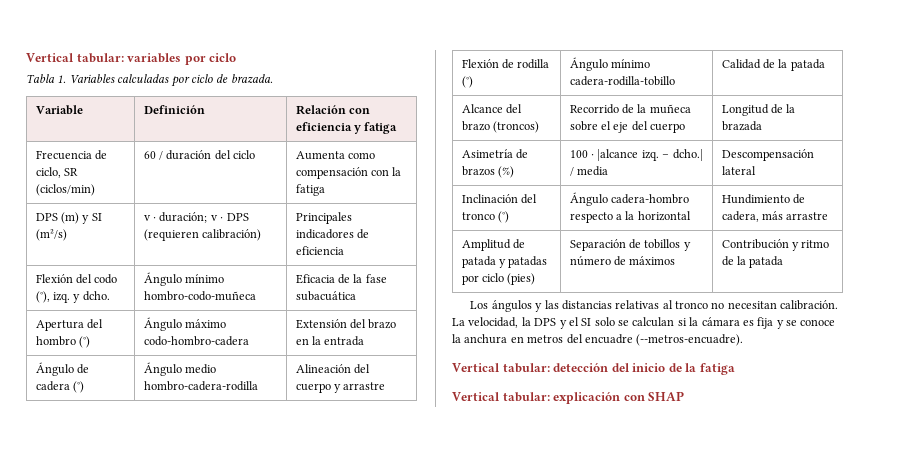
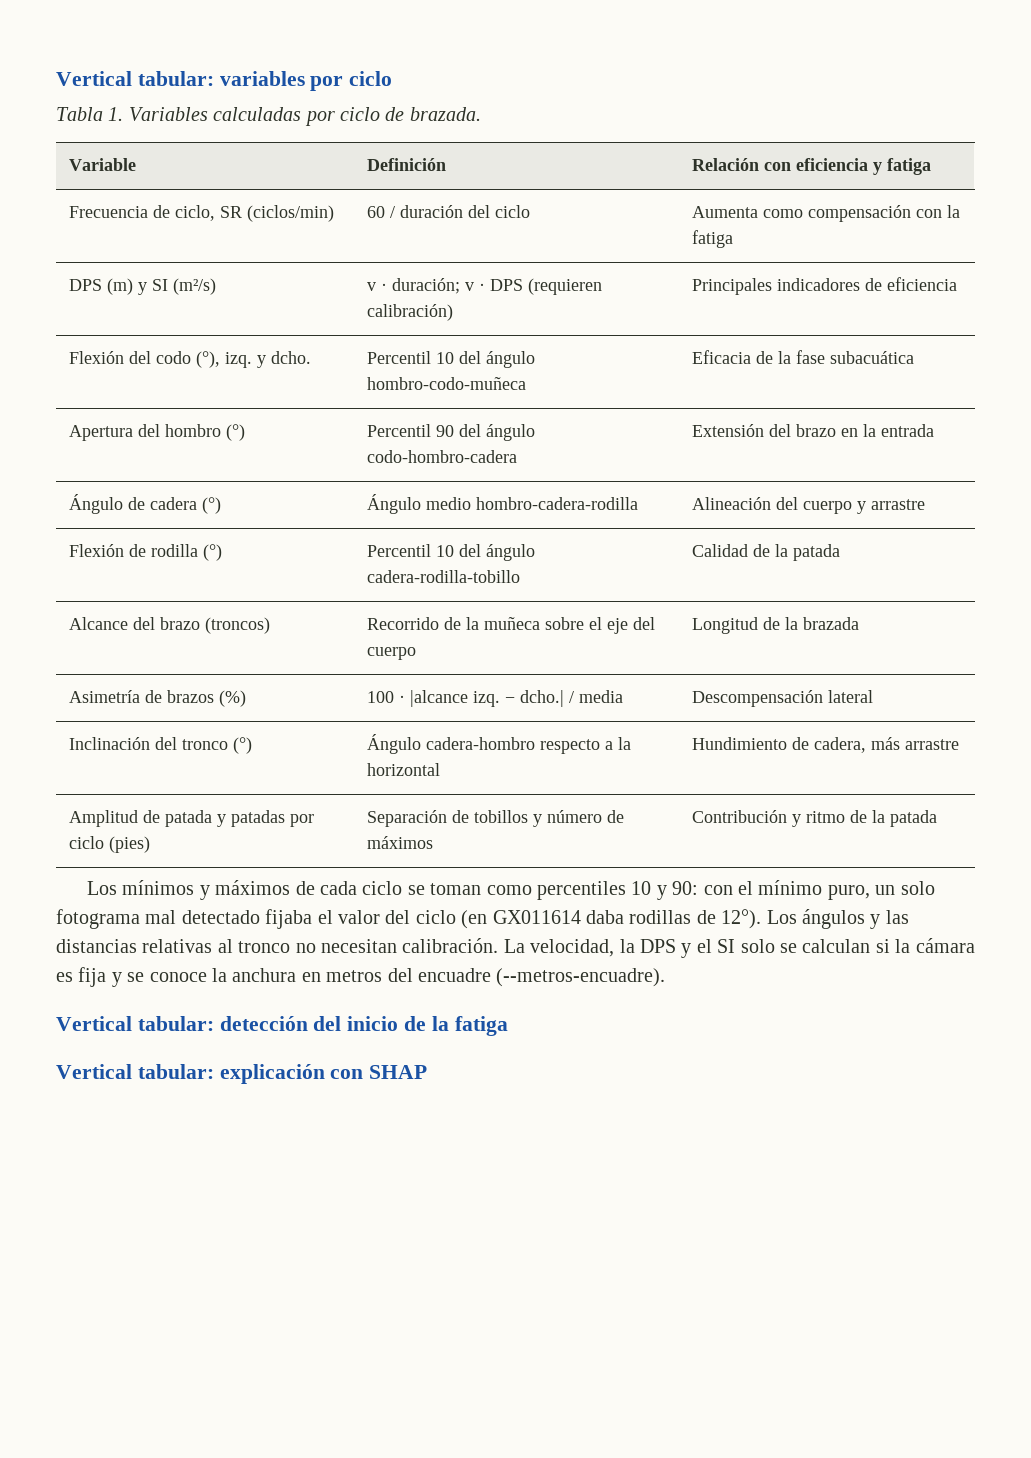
- Flexión del codo (°), izq. y dcho. | Ángulo mínimo hombro-codo-muñeca | Eficacia de la fase subacuática
+ Flexión del codo (°), izq. y dcho. | Percentil 10 del ángulo hombro-codo-muñeca | Eficacia de la fase subacuática
- Apertura del hombro (°) | Ángulo máximo codo-hombro-cadera | Extensión del brazo en la entrada
+ Apertura del hombro (°) | Percentil 90 del ángulo codo-hombro-cadera | Extensión del brazo en la entrada
- Flexión de rodilla (°) | Ángulo mínimo cadera-rodilla-tobillo | Calidad de la patada
+ Flexión de rodilla (°) | Percentil 10 del ángulo cadera-rodilla-tobillo | Calidad de la patada
- Los ángulos y las distancias relativas al tronco no necesitan calibración.
+ Los mínimos y máximos de cada ciclo se toman como percentiles 10 y 90: con el mínimo puro, un solo fotograma mal detectado fijaba el valor del ciclo (en GX011614 daba rodillas de 12°). Los ángulos y las distancias relativas al tronco no necesitan calibración.

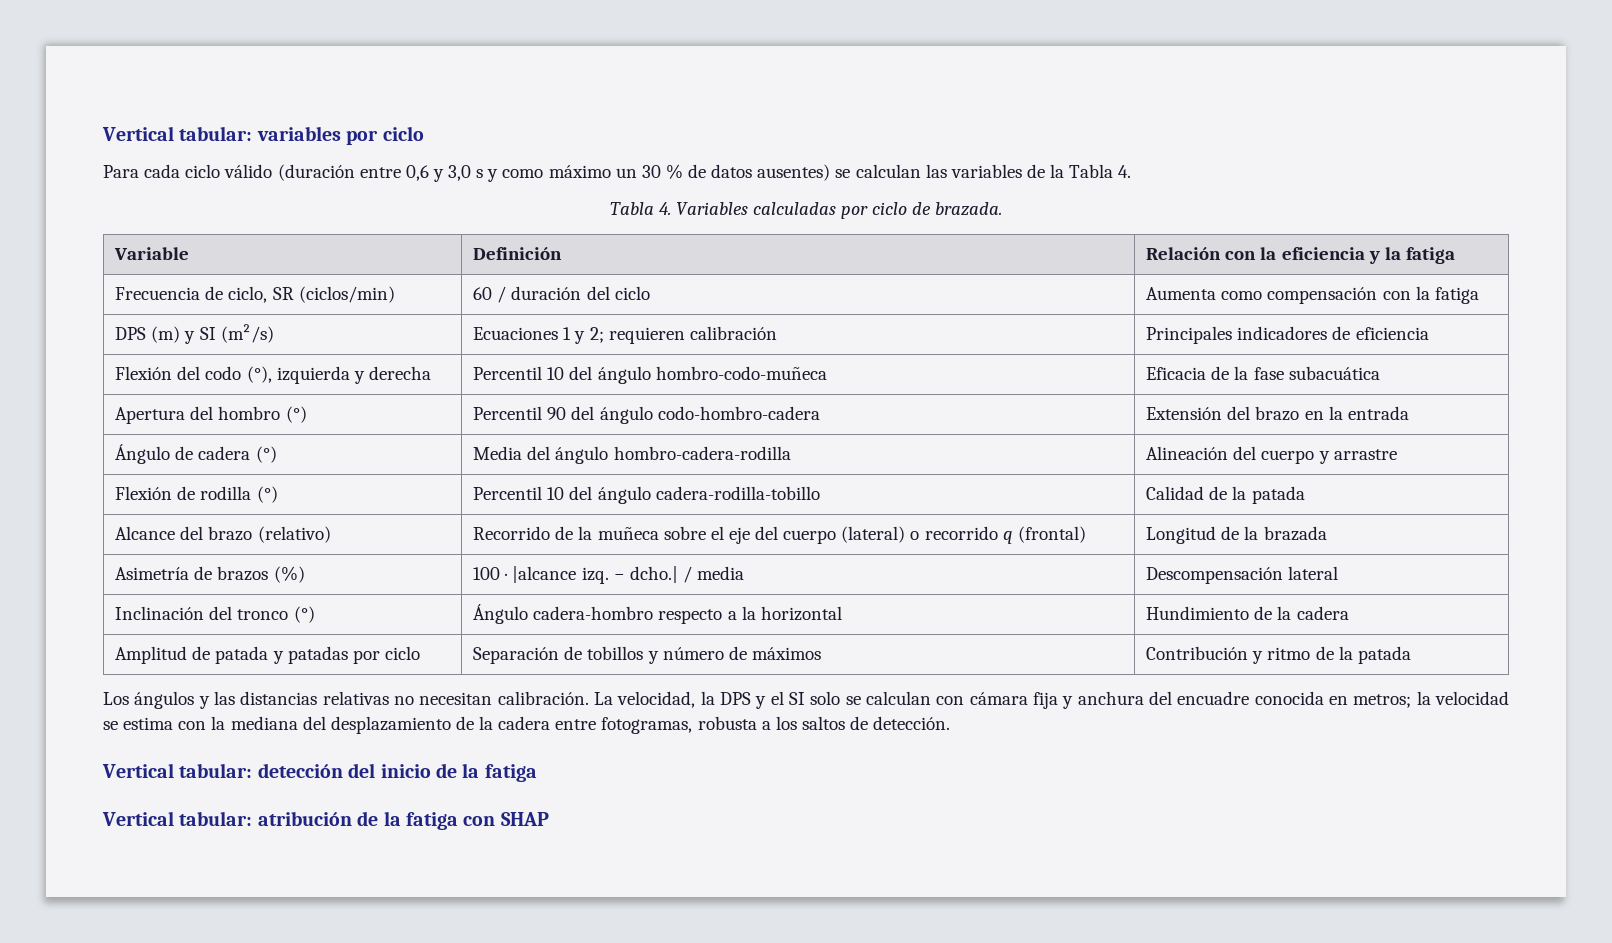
- Tabla 1. Variables calculadas por ciclo de brazada.
+ Para cada ciclo válido (duración entre 0,6 y 3,0 s y como máximo un 30 % de datos ausentes) se calculan las variables de la Tabla 4.
+ Tabla 4. Variables calculadas por ciclo de brazada.
- Variable | Definición | Relación con eficiencia y fatiga
+ Variable | Definición | Relación con la eficiencia y la fatiga
- DPS (m) y SI (m²/s) | v · duración; v · DPS (requieren calibración) | Principales indicadores de eficiencia
+ DPS (m) y SI (m²/s) | Ecuaciones 1 y 2; requieren calibración | Principales indicadores de eficiencia
- Flexión del codo (°), izq. y dcho. | Percentil 10 del ángulo hombro-codo-muñeca | Eficacia de la fase subacuática
+ Flexión del codo (°), izquierda y derecha | Percentil 10 del ángulo hombro-codo-muñeca | Eficacia de la fase subacuática
- Ángulo de cadera (°) | Ángulo medio hombro-cadera-rodilla | Alineación del cuerpo y arrastre
+ Ángulo de cadera (°) | Media del ángulo hombro-cadera-rodilla | Alineación del cuerpo y arrastre
- Alcance del brazo (troncos) | Recorrido de la muñeca sobre el eje del cuerpo | Longitud de la brazada
+ Alcance del brazo (relativo) | Recorrido de la muñeca sobre el eje del cuerpo (lateral) o recorrido q (frontal) | Longitud de la brazada
- Inclinación del tronco (°) | Ángulo cadera-hombro respecto a la horizontal | Hundimiento de cadera, más arrastre
+ Inclinación del tronco (°) | Ángulo cadera-hombro respecto a la horizontal | Hundimiento de la cadera
- Amplitud de patada y patadas por ciclo (pies) | Separación de tobillos y número de máximos | Contribución y ritmo de la patada
+ Amplitud de patada y patadas por ciclo | Separación de tobillos y número de máximos | Contribución y ritmo de la patada
- Los mínimos y máximos de cada ciclo se toman como percentiles 10 y 90: con el mínimo puro, un solo fotograma mal detectado fijaba el valor del ciclo (en GX011614 daba rodillas de 12°). Los ángulos y las distancias relativas al tronco no necesitan calibración.
+ Los ángulos y las distancias relativas no necesitan calibración.
- La velocidad, la DPS y el SI solo se calculan si la cámara es fija y se conoce la anchura en metros del encuadre (--metros-encuadre).
+ La velocidad, la DPS y el SI solo se calculan con cámara fija y anchura del encuadre conocida en metros; la velocidad se estima con la mediana del desplazamiento de la cadera entre fotogramas, robusta a los saltos de detección.
- Vertical tabular: explicación con SHAP
+ Vertical tabular: atribución de la fatiga con SHAP

